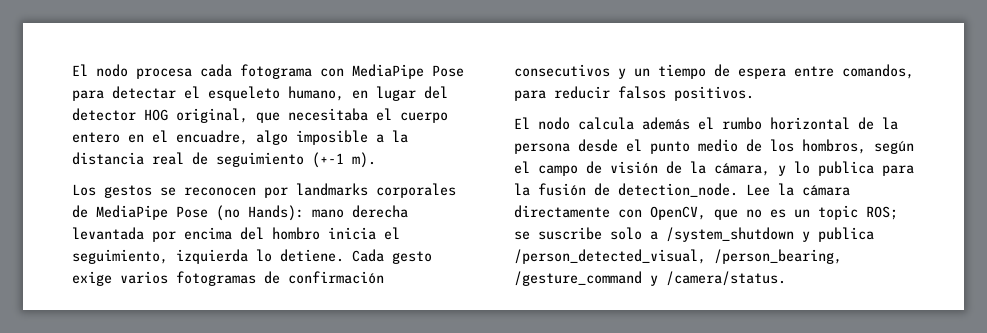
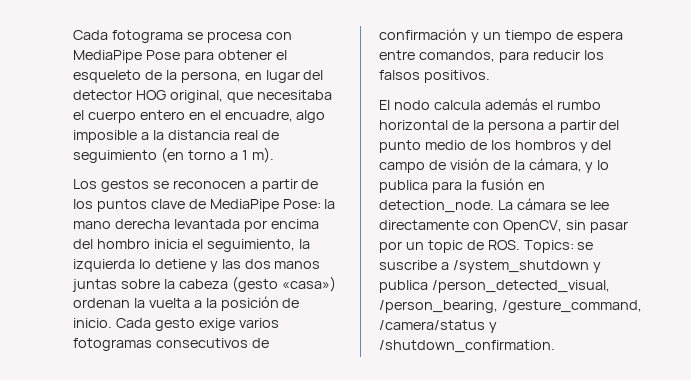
- El nodo procesa cada fotograma con MediaPipe Pose para detectar el esqueleto humano, en lugar del detector HOG original, que necesitaba el cuerpo entero en el encuadre, algo imposible a la distancia real de seguimiento (+-1 m).
+ Cada fotograma se procesa con MediaPipe Pose para obtener el esqueleto de la persona, en lugar del detector HOG original, que necesitaba el cuerpo entero en el encuadre, algo imposible a la distancia real de seguimiento (en torno a 1 m).
- Los gestos se reconocen por landmarks corporales de MediaPipe Pose (no Hands): mano derecha levantada por encima del hombro inicia el seguimiento, izquierda lo detiene.
+ Los gestos se reconocen a partir de los puntos clave de MediaPipe Pose: la mano derecha levantada por encima del hombro inicia el seguimiento, la izquierda lo detiene y las dos manos juntas sobre la cabeza (gesto «casa») ordenan la vuelta a la posición de inicio.
- Cada gesto exige varios fotogramas de confirmación consecutivos y un tiempo de espera entre comandos, para reducir falsos positivos.
+ Cada gesto exige varios fotogramas consecutivos de confirmación y un tiempo de espera entre comandos, para reducir los falsos positivos.
- El nodo calcula además el rumbo horizontal de la persona desde el punto medio de los hombros, según el campo de visión de la cámara, y lo publica para la fusión de detection_node. Lee la cámara directamente con OpenCV, que no es un topic ROS; se suscribe solo a /system_shutdown y publica /person_detected_visual, /person_bearing, /gesture_command y /camera/status.
+ El nodo calcula además el rumbo horizontal de la persona a partir del punto medio de los hombros y del campo de visión de la cámara, y lo publica para la fusión en detection_node. La cámara se lee directamente con OpenCV, sin pasar por un topic de ROS. Topics: se suscribe a /system_shutdown y publica /person_detected_visual, /person_bearing, /gesture_command, /camera/status y /shutdown_confirmation.

